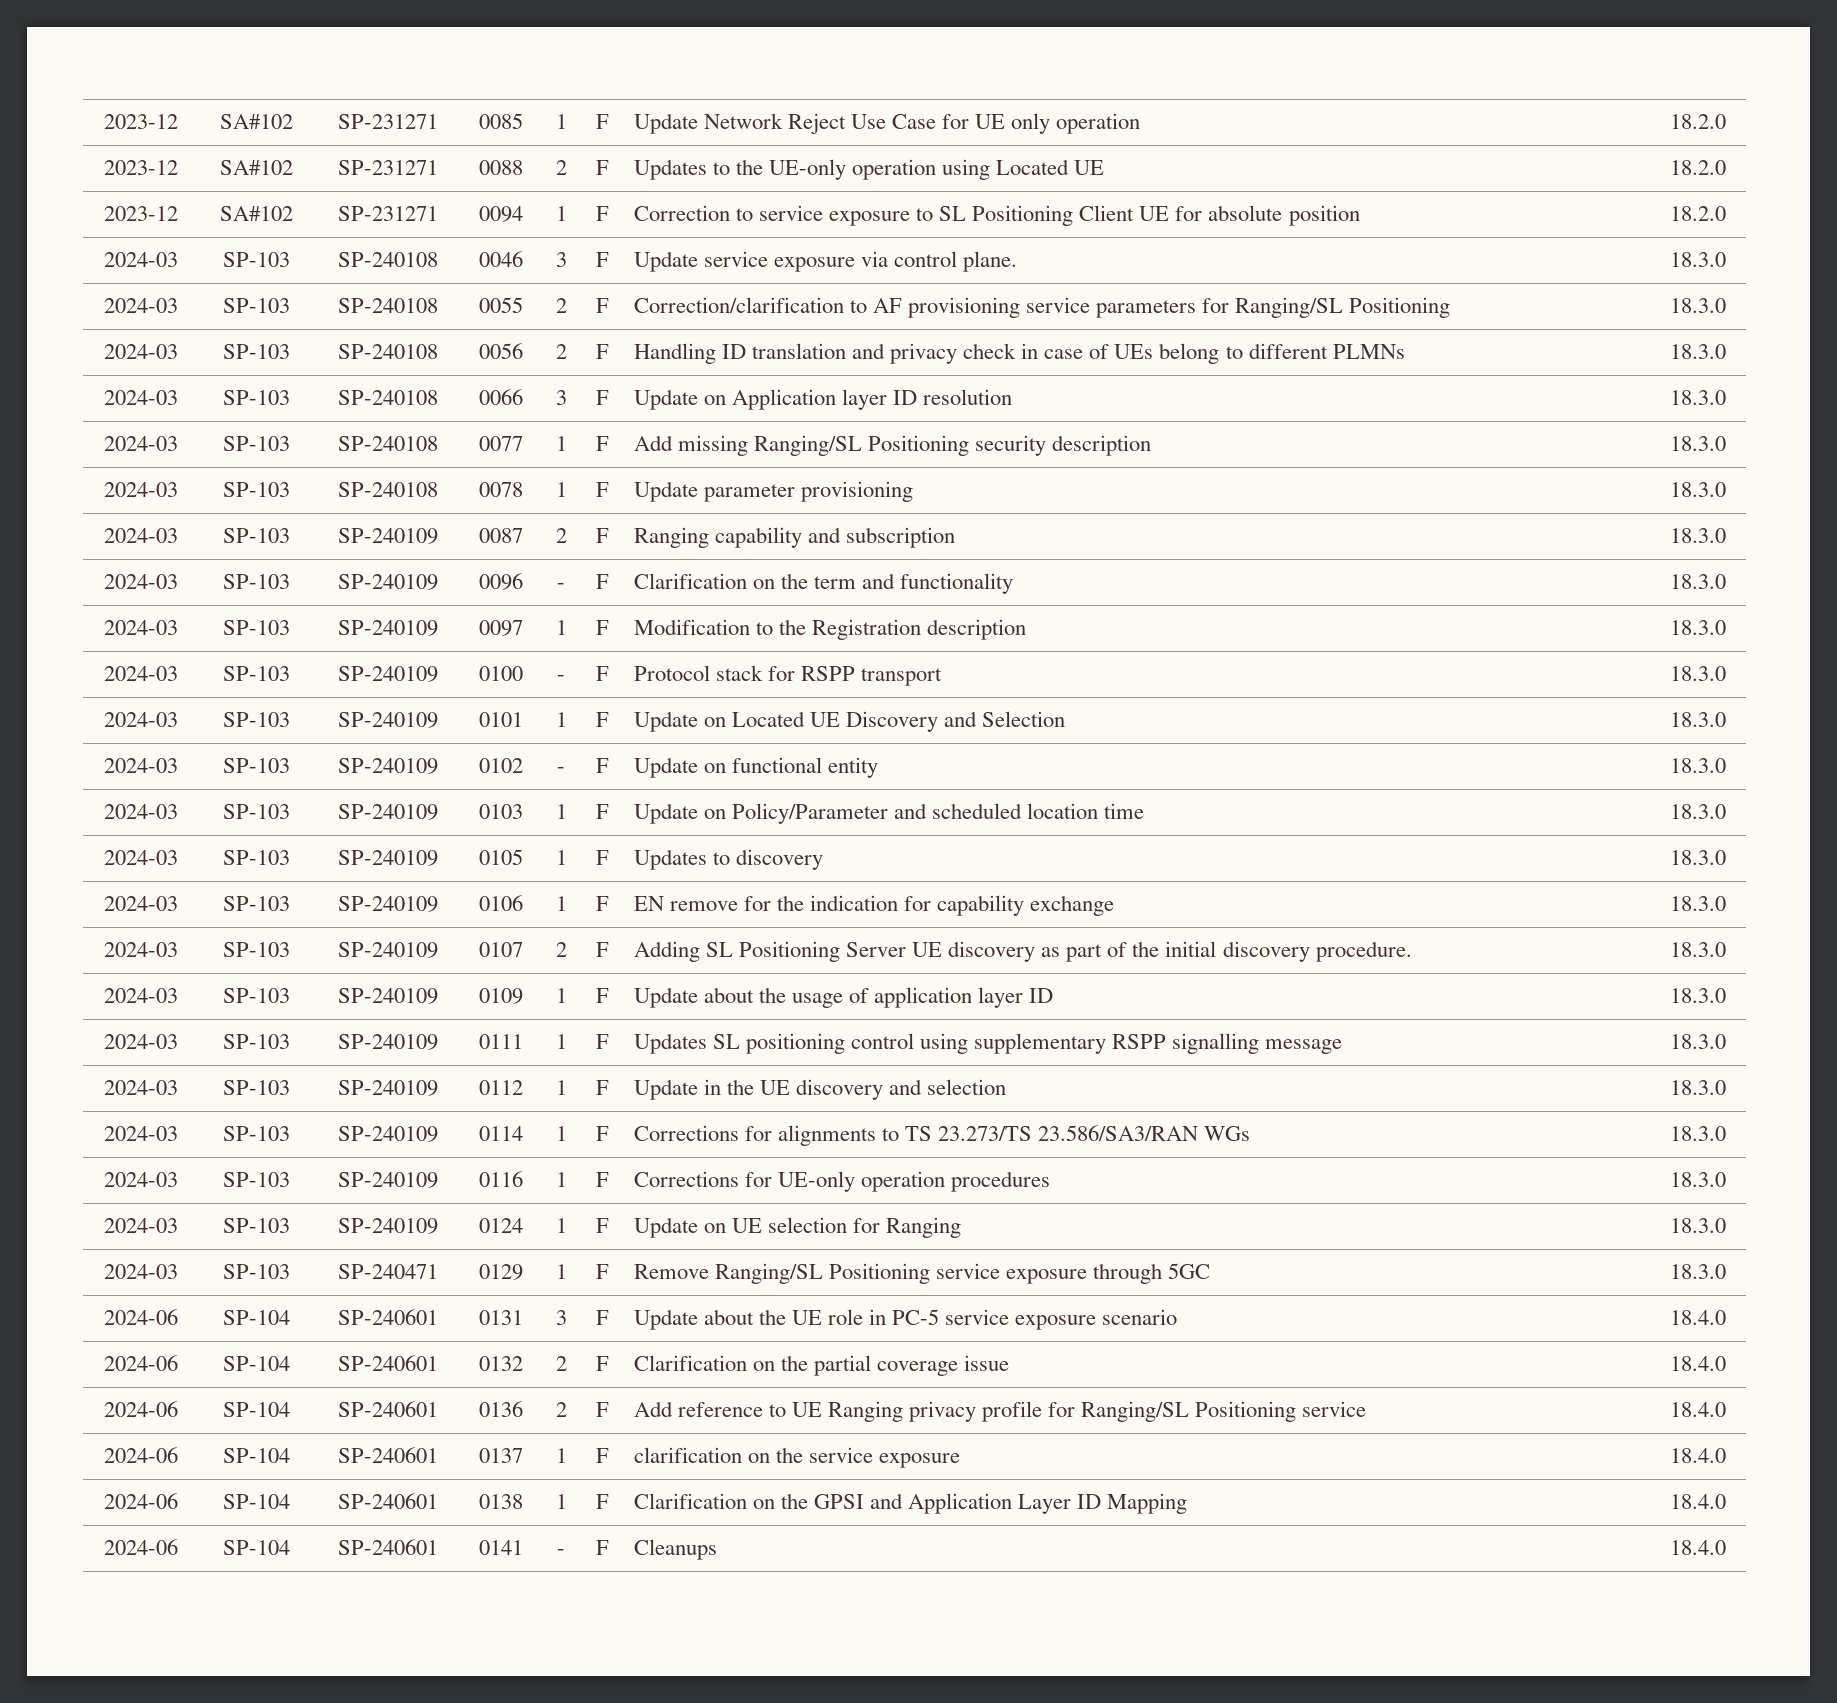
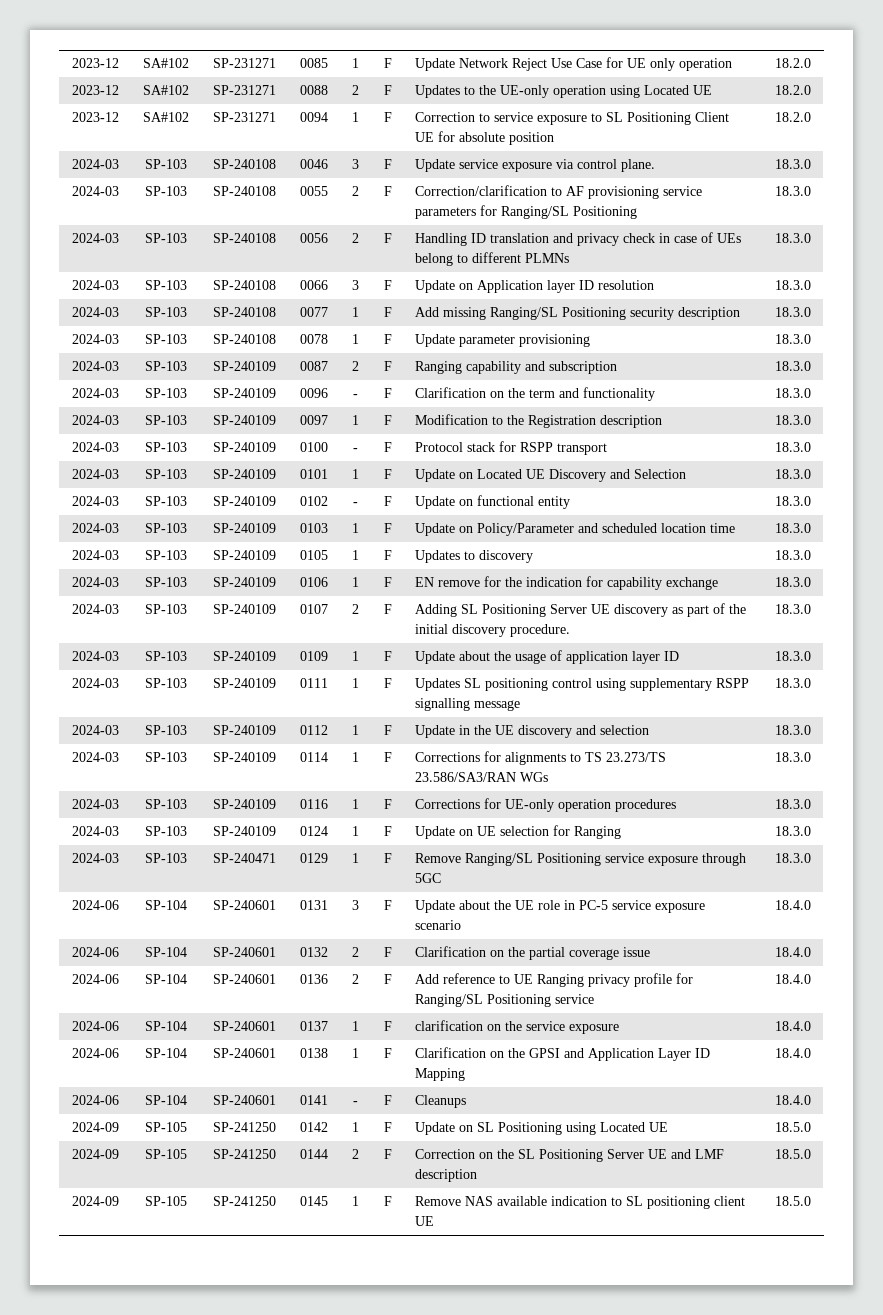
+ 2024-09 | SP-105 | SP-241250 | 0142 | 1 | F | Update on SL Positioning using Located UE | 18.5.0
+ 2024-09 | SP-105 | SP-241250 | 0144 | 2 | F | Correction on the SL Positioning Server UE and LMF description | 18.5.0
+ 2024-09 | SP-105 | SP-241250 | 0145 | 1 | F | Remove NAS available indication to SL positioning client UE | 18.5.0

